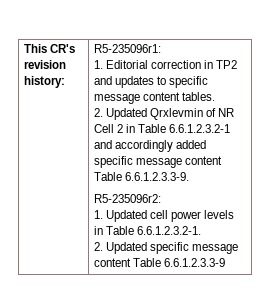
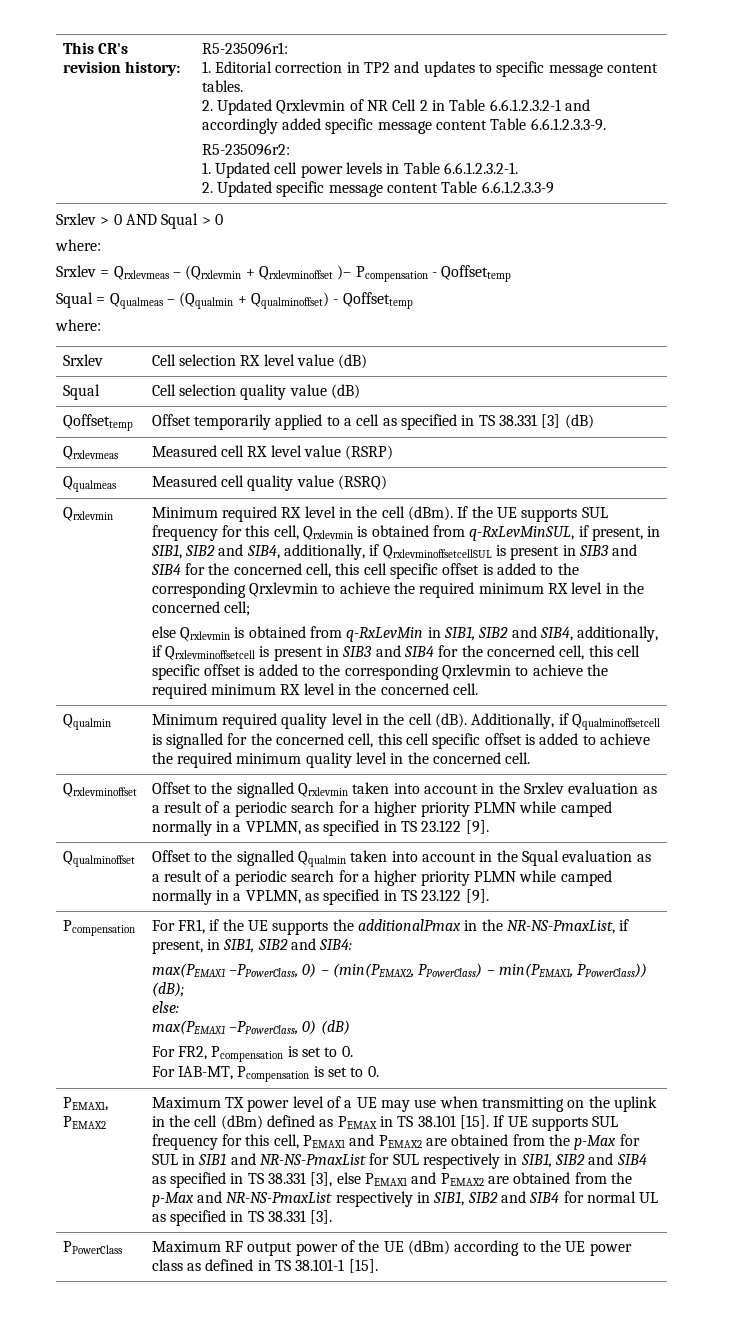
+ Srxlev > 0 AND Squal > 0
+ where:
+ Srxlev = Qrxlevmeas – (Qrxlevmin + Qrxlevminoffset )– Pcompensation - Qoffsettemp
+ Squal = Qqualmeas – (Qqualmin + Qqualminoffset) - Qoffsettemp
+ where:
+ Srxlev | Cell selection RX level value (dB)
+ Squal | Cell selection quality value (dB)
+ Qoffsettemp | Offset temporarily applied to a cell as specified in TS 38.331 [3] (dB)
+ Qrxlevmeas | Measured cell RX level value (RSRP)
+ Qqualmeas | Measured cell quality value (RSRQ)
+ Qrxlevmin | Minimum required RX level in the cell (dBm). If the UE supports SUL frequency for this cell, Qrxlevmin is obtained from q-RxLevMinSUL, if present, in SIB1, SIB2 and SIB4, additionally, if QrxlevminoffsetcellSUL is present in SIB3 and SIB4 for the concerned cell, this cell specific offset is added to the corresponding Qrxlevmin to achieve the required minimum RX level in the concerned cell;
+ else Qrxlevmin is obtained from q-RxLevMin in SIB1, SIB2 and SIB4, additionally, if Qrxlevminoffsetcell is present in SIB3 and SIB4 for the concerned cell, this cell specific offset is added to the corresponding Qrxlevmin to achieve the required minimum RX level in the concerned cell.
+ Qqualmin | Minimum required quality level in the cell (dB). Additionally, if Qqualminoffsetcell is signalled for the concerned cell, this cell specific offset is added to achieve the required minimum quality level in the concerned cell.
+ Qrxlevminoffset | Offset to the signalled Qrxlevmin taken into account in the Srxlev evaluation as a result of a periodic search for a higher priority PLMN while camped normally in a VPLMN, as specified in TS 23.122 [9].
+ Qqualminoffset | Offset to the signalled Qqualmin taken into account in the Squal evaluation as a result of a periodic search for a higher priority PLMN while camped normally in a VPLMN, as specified in TS 23.122 [9].
+ Pcompensation | For FR1, if the UE supports the additionalPmax in the NR-NS-PmaxList, if present, in SIB1, SIB2 and SIB4:
+ max(PEMAX1 –PPowerClass, 0) – (min(PEMAX2, PPowerClass) – min(PEMAX1, PPowerClass)) (dB);
+ else:
+ max(PEMAX1 –PPowerClass, 0) (dB)
+ For FR2, Pcompensation is set to 0.
+ For IAB-MT, Pcompensation is set to 0.
+ PEMAX1, PEMAX2 | Maximum TX power level of a UE may use when transmitting on the uplink in the cell (dBm) defined as PEMAX in TS 38.101 [15]. If UE supports SUL frequency for this cell, PEMAX1 and PEMAX2 are obtained from the p-Max for SUL in SIB1 and NR-NS-PmaxList for SUL respectively in SIB1, SIB2 and SIB4 as specified in TS 38.331 [3], else PEMAX1 and PEMAX2 are obtained from the p-Max and NR-NS-PmaxList respectively in SIB1, SIB2 and SIB4 for normal UL as specified in TS 38.331 [3].
+ PPowerClass | Maximum RF output power of the UE (dBm) according to the UE power class as defined in TS 38.101-1 [15].

